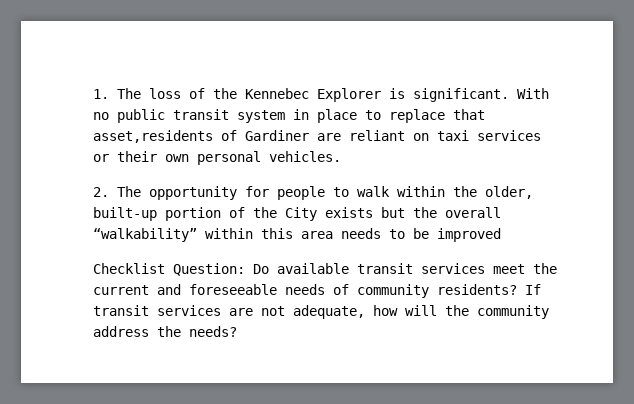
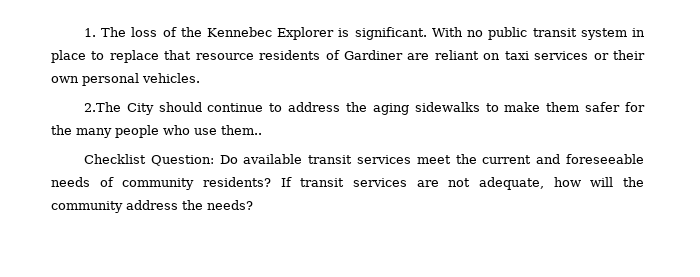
- With no public transit system in place to replace that asset,residents of Gardiner are reliant on taxi services or their own personal vehicles.
+ With no public transit system in place to replace that resource residents of Gardiner are reliant on taxi services or their own personal vehicles.
- 2. The opportunity for people to walk within the older, built-up portion of the City exists but the overall “walkability” within this area needs to be improved
+ 2.The City should continue to address the aging sidewalks to make them safer for the many people who use them..

